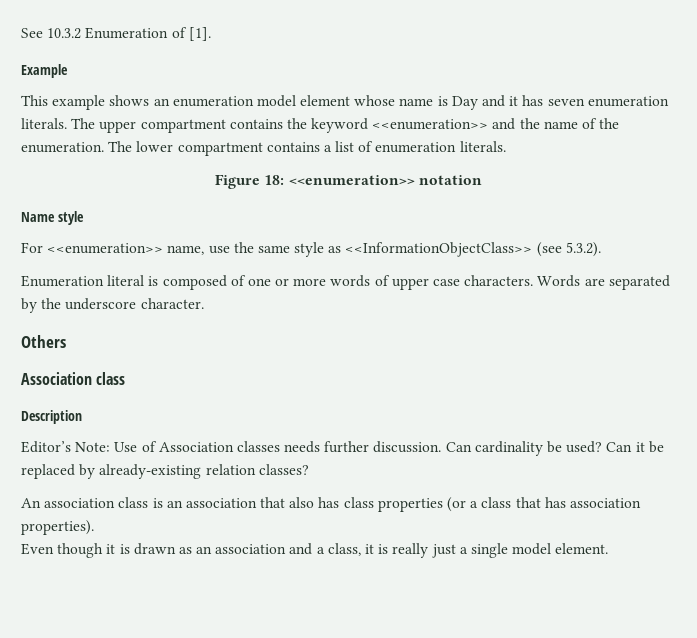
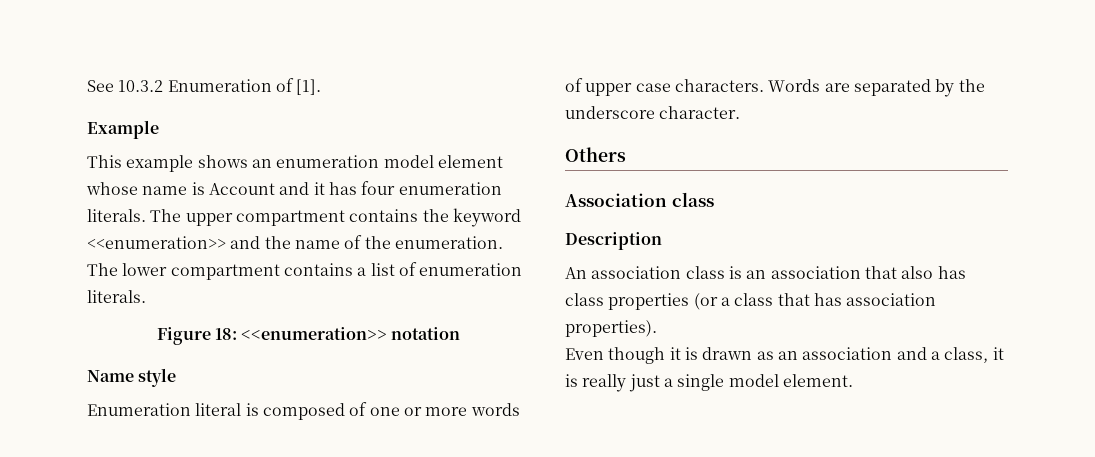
- This example shows an enumeration model element whose name is Day and it has seven enumeration literals.
+ This example shows an enumeration model element whose name is Account and it has four enumeration literals.
- For <<enumeration>> name, use the same style as <<InformationObjectClass>> (see 5.3.2).
- Editor’s Note: Use of Association classes needs further discussion. Can cardinality be used? Can it be replaced by already-existing relation classes?

